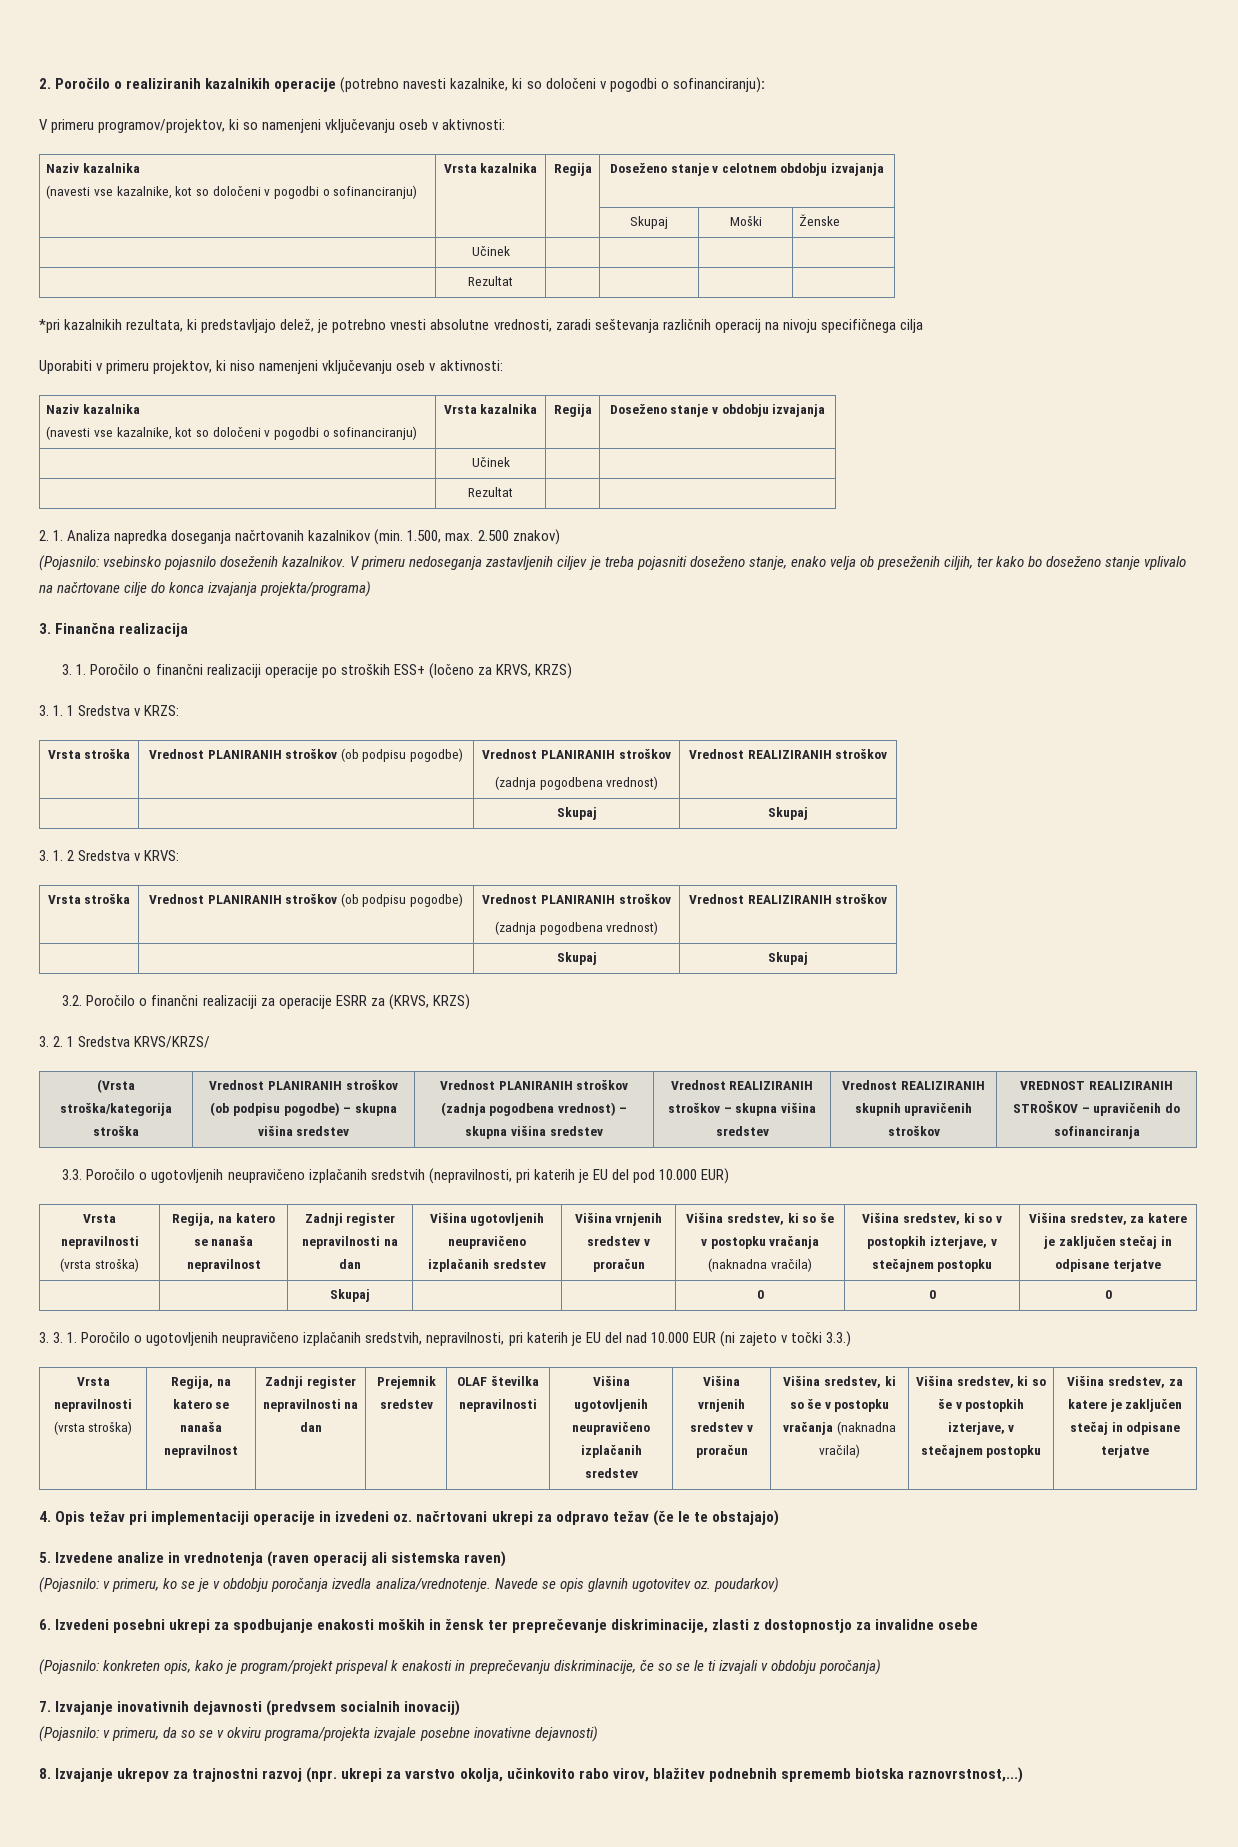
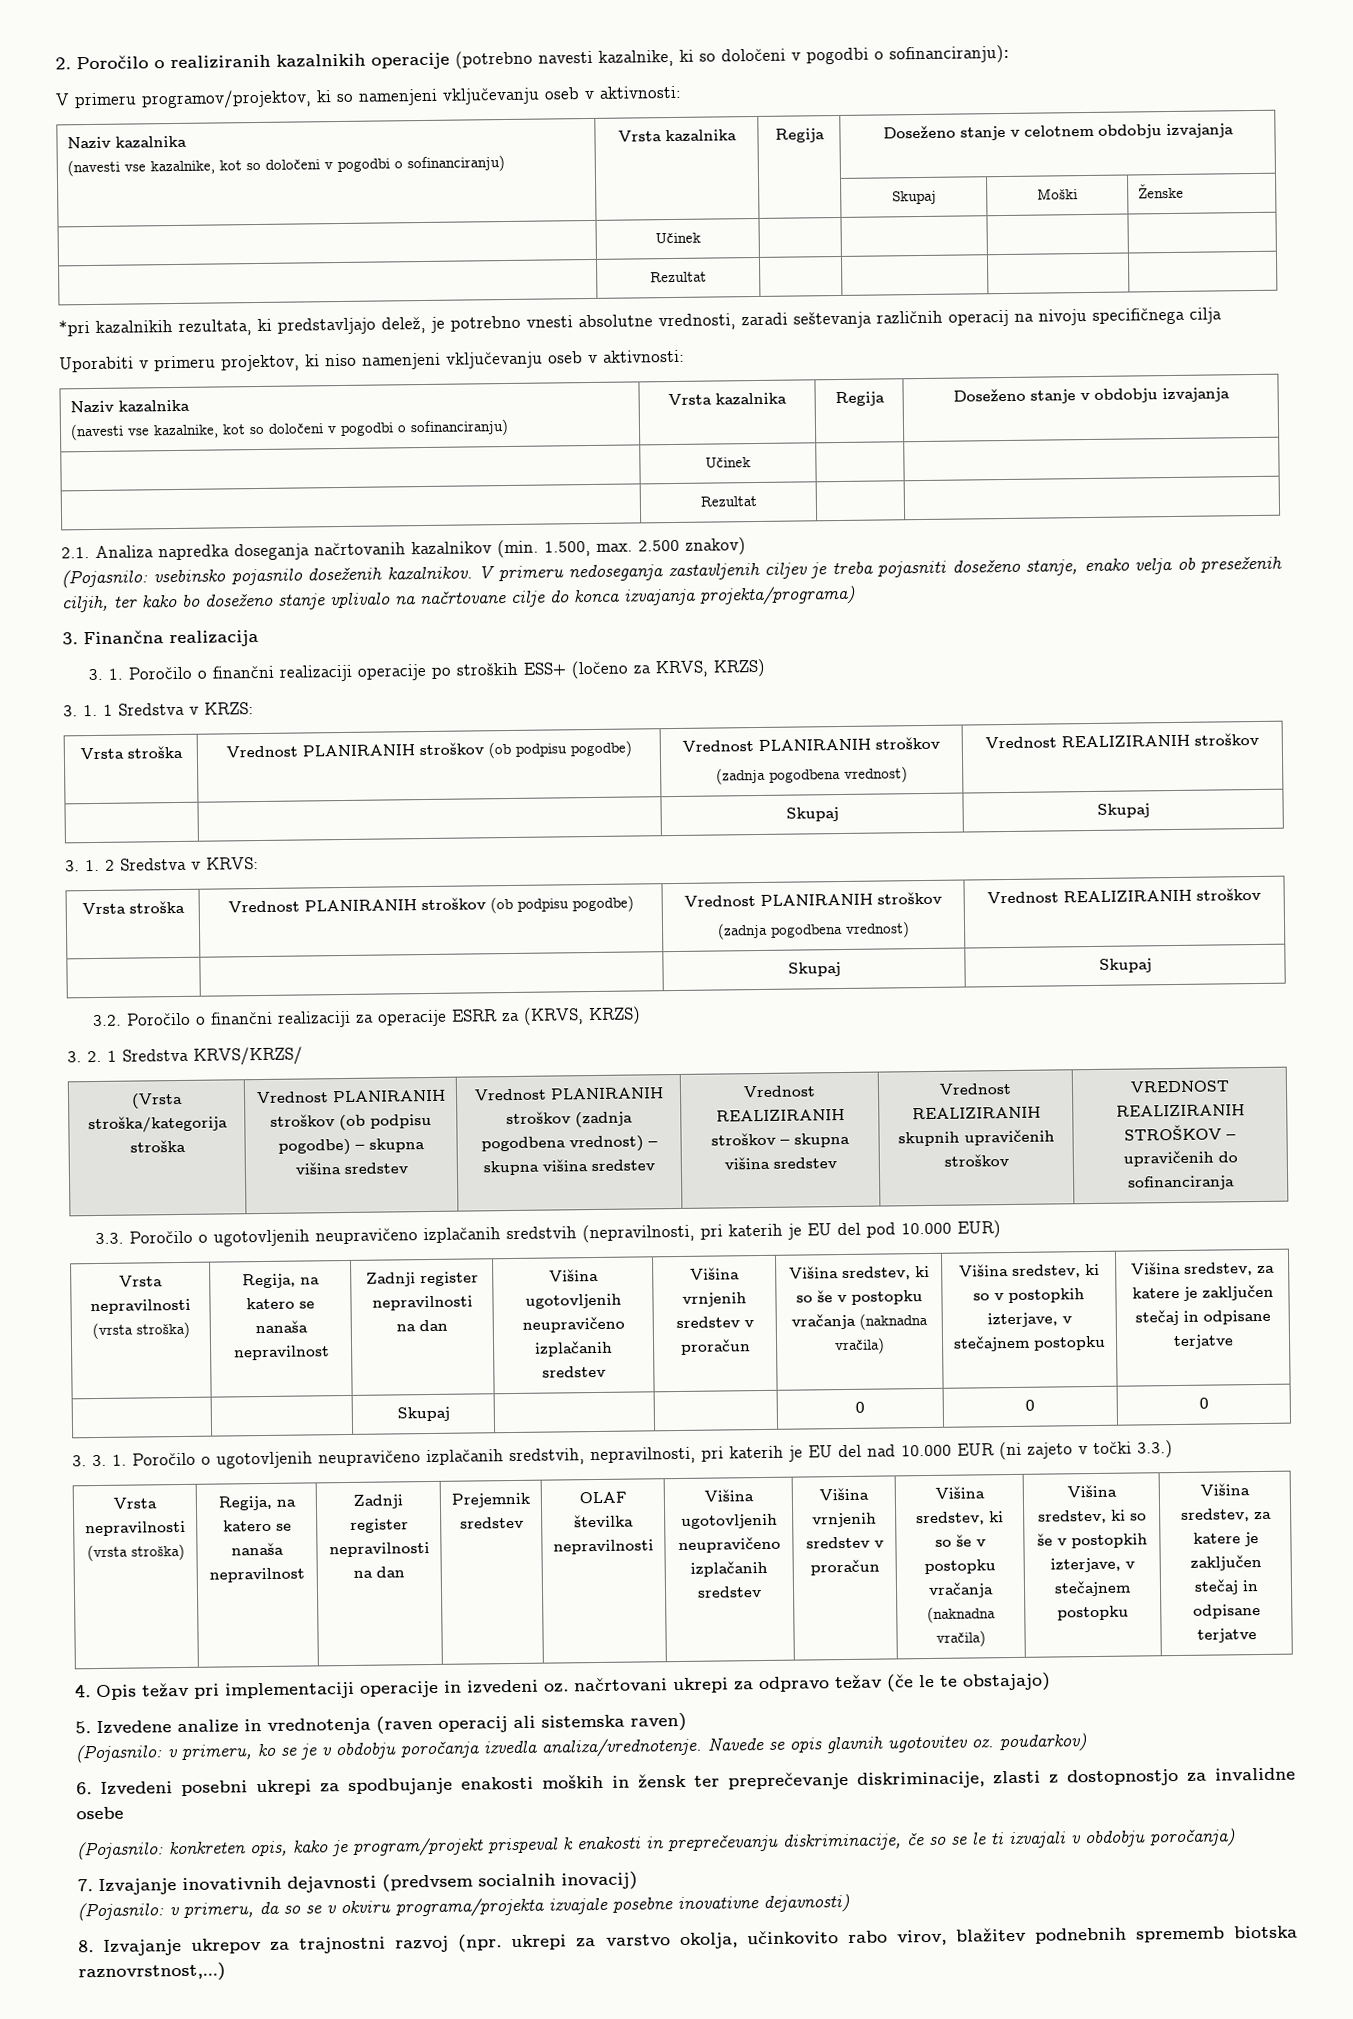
- 2. 1. Analiza napredka doseganja načrtovanih kazalnikov (min. 1.500, max. 2.500 znakov)
+ 2.1. Analiza napredka doseganja načrtovanih kazalnikov (min. 1.500, max. 2.500 znakov)

